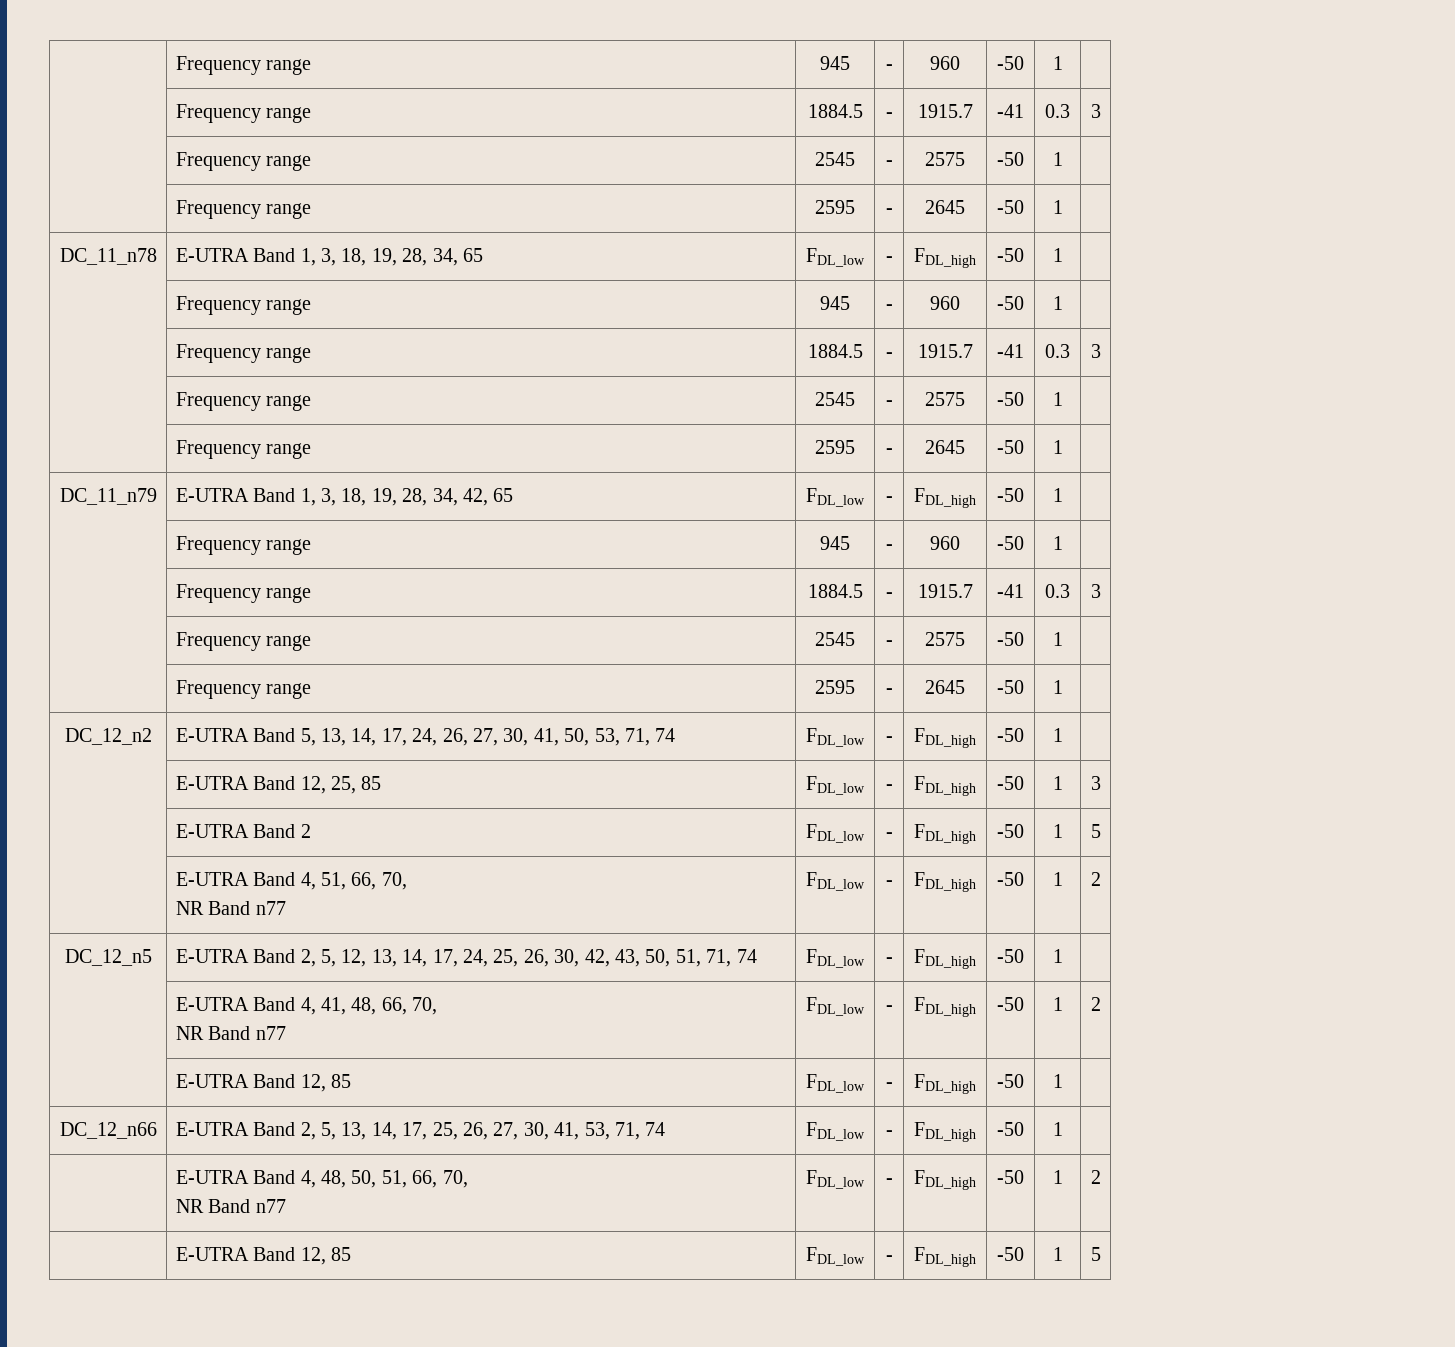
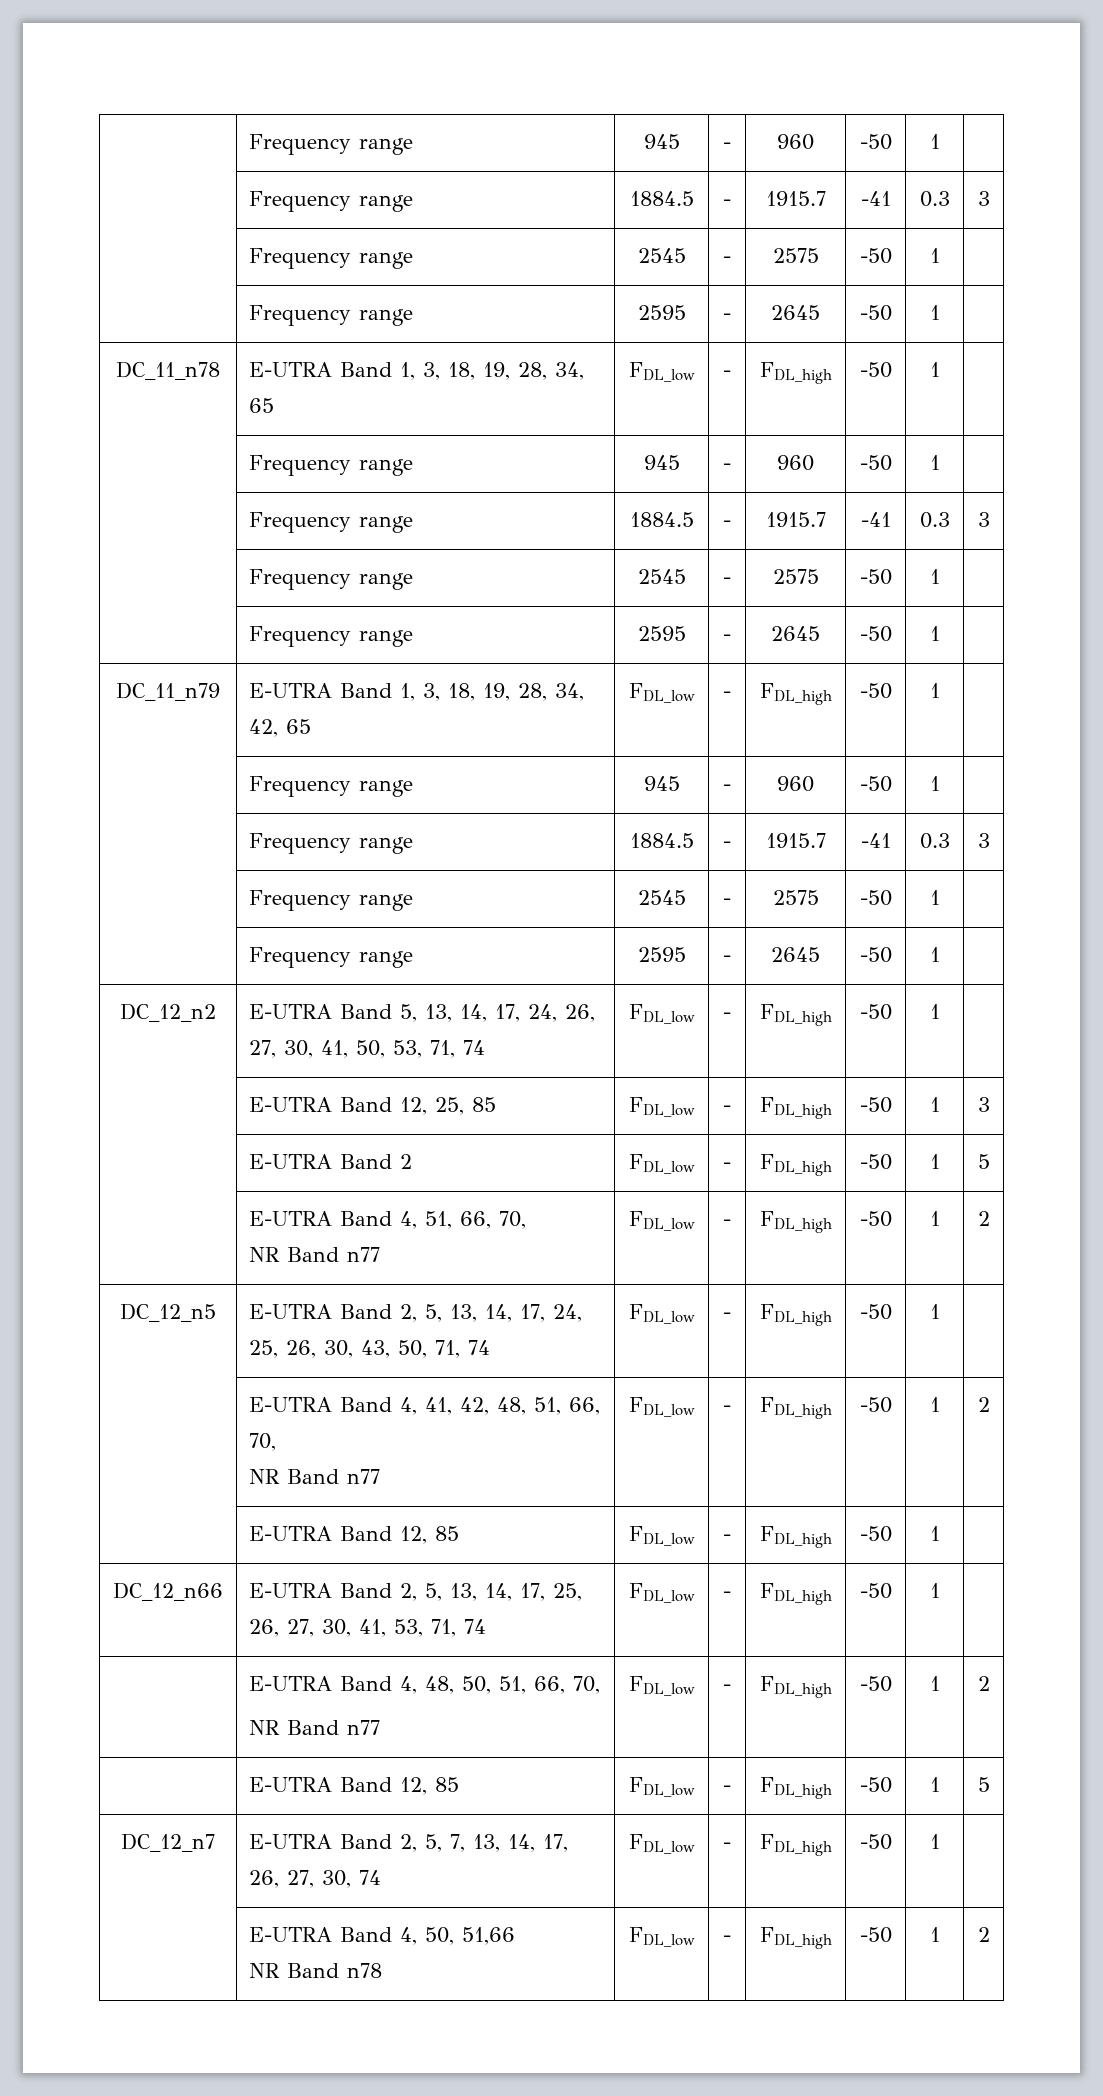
- DC_12_n5 | E-UTRA Band 2, 5, 12, 13, 14, 17, 24, 25, 26, 30, 42, 43, 50, 51, 71, 74 | FDL_low | - | FDL_high | -50 | 1 |
+ DC_12_n5 | E-UTRA Band 2, 5, 13, 14, 17, 24, 25, 26, 30, 43, 50, 71, 74 | FDL_low | - | FDL_high | -50 | 1 |
- | E-UTRA Band 4, 41, 48, 66, 70,
+ | E-UTRA Band 4, 41, 42, 48, 51, 66, 70,
+ DC_12_n7 | E-UTRA Band 2, 5, 7, 13, 14, 17, 26, 27, 30, 74 | FDL_low | - | FDL_high | -50 | 1 |
+ | E-UTRA Band 4, 50, 51,66
+ NR Band n78 | FDL_low | - | FDL_high | -50 | 1 | 2

